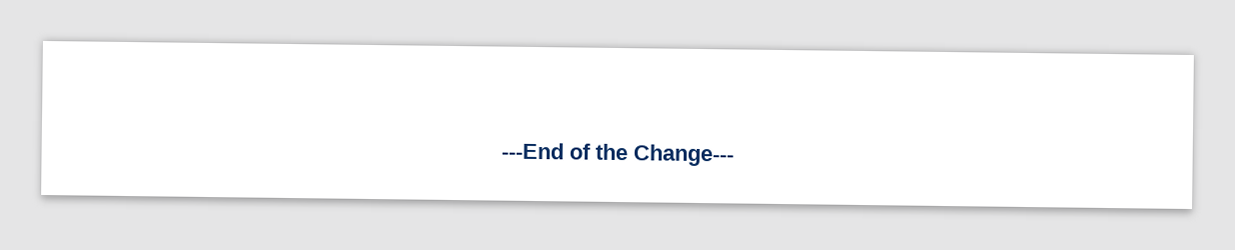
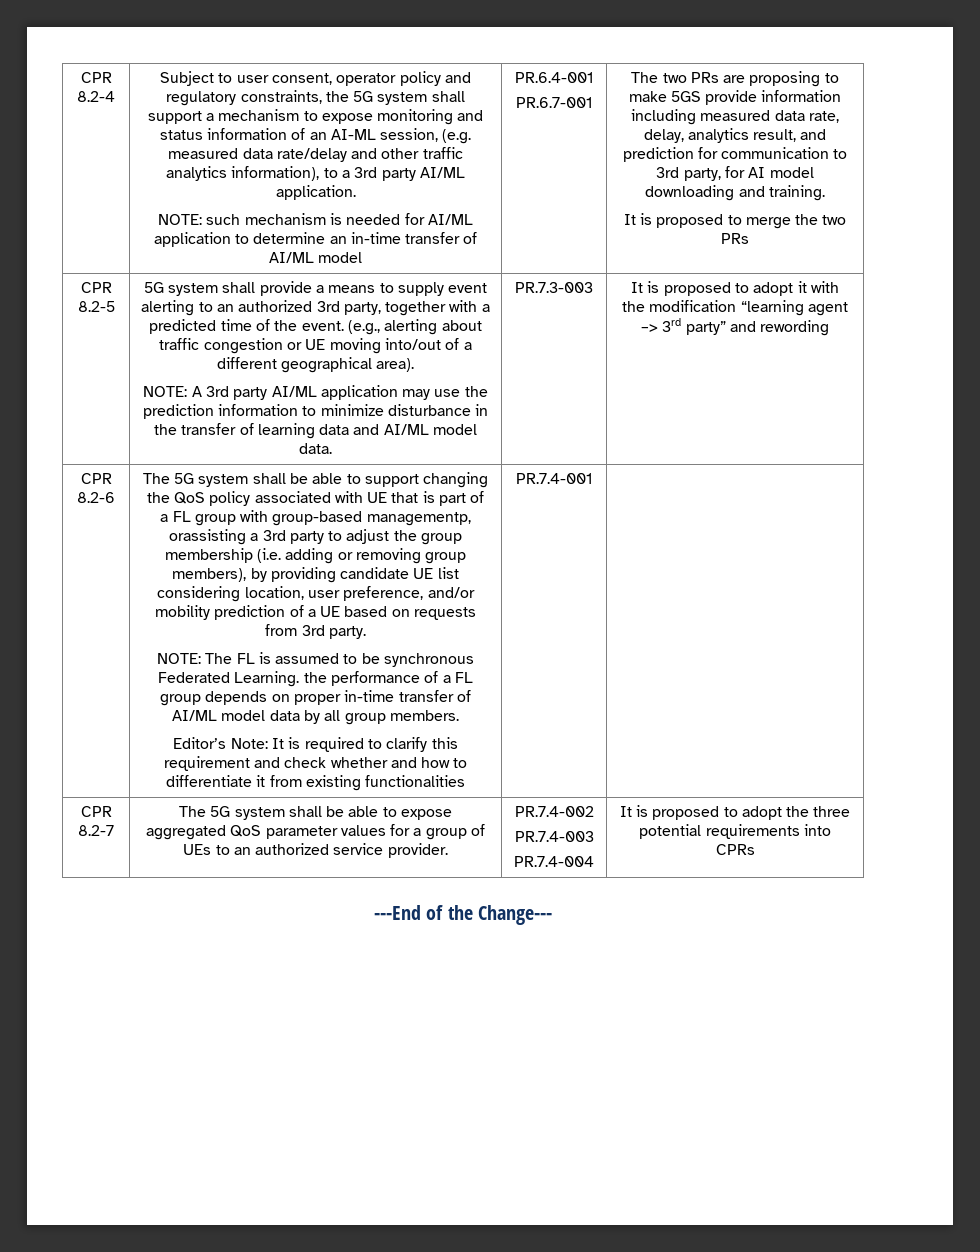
+ CPR 8.2-4 | Subject to user consent, operator policy and regulatory constraints, the 5G system shall support a mechanism to expose monitoring and status information of an AI-ML session, (e.g. measured data rate/delay and other traffic analytics information), to a 3rd party AI/ML application.
+ NOTE: such mechanism is needed for AI/ML application to determine an in-time transfer of AI/ML model | PR.6.4-001
+ PR.6.7-001 | The two PRs are proposing to make 5GS provide information including measured data rate, delay, analytics result, and prediction for communication to 3rd party, for AI model downloading and training.
+ It is proposed to merge the two PRs
+ CPR 8.2-5 | 5G system shall provide a means to supply event alerting to an authorized 3rd party, together with a predicted time of the event. (e.g., alerting about traffic congestion or UE moving into/out of a different geographical area).
+ NOTE: A 3rd party AI/ML application may use the prediction information to minimize disturbance in the transfer of learning data and AI/ML model data. | PR.7.3-003 | It is proposed to adopt it with the modification “learning agent –> 3rd party” and rewording
+ CPR 8.2-6 | The 5G system shall be able to support changing the QoS policy associated with UE that is part of a FL group with group-based managementp, orassisting a 3rd party to adjust the group membership (i.e. adding or removing group members), by providing candidate UE list considering location, user preference, and/or mobility prediction of a UE based on requests from 3rd party.
+ NOTE: The FL is assumed to be synchronous Federated Learning. the performance of a FL group depends on proper in-time transfer of AI/ML model data by all group members.
+ Editor’s Note: It is required to clarify this requirement and check whether and how to differentiate it from existing functionalities | PR.7.4-001 |
+ CPR 8.2-7 | The 5G system shall be able to expose aggregated QoS parameter values for a group of UEs to an authorized service provider. | PR.7.4-002
+ PR.7.4-003
+ PR.7.4-004 | It is proposed to adopt the three potential requirements into CPRs

